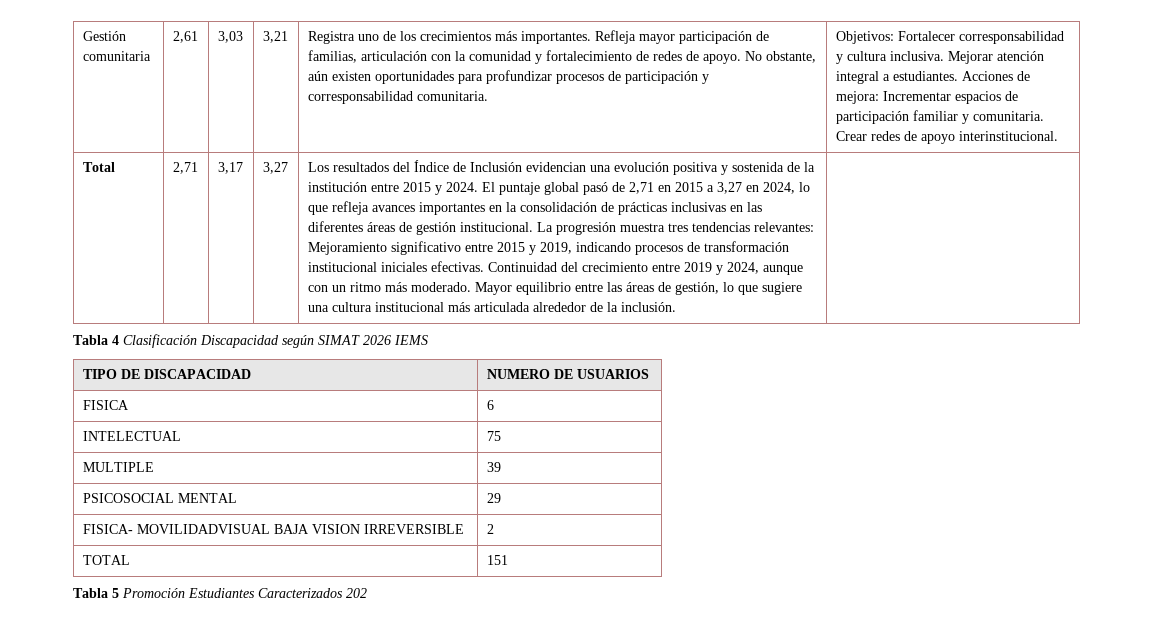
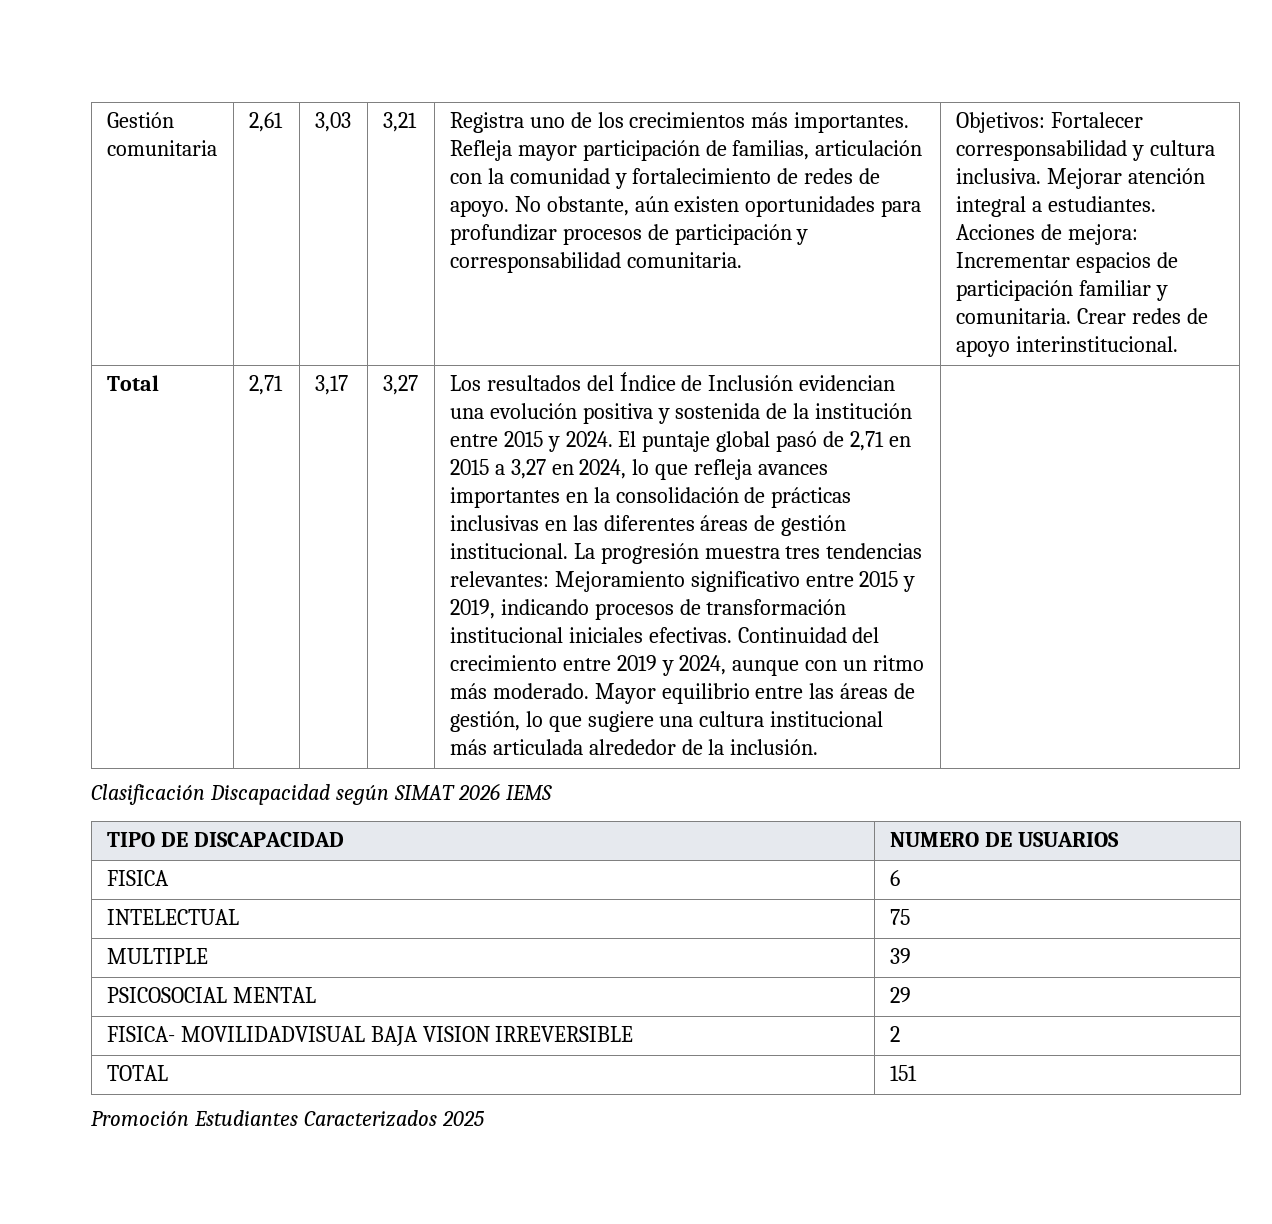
- Tabla 4 Clasificación Discapacidad según SIMAT 2026 IEMS
+ Clasificación Discapacidad según SIMAT 2026 IEMS
- Tabla 5 Promoción Estudiantes Caracterizados 202
+ Promoción Estudiantes Caracterizados 2025

